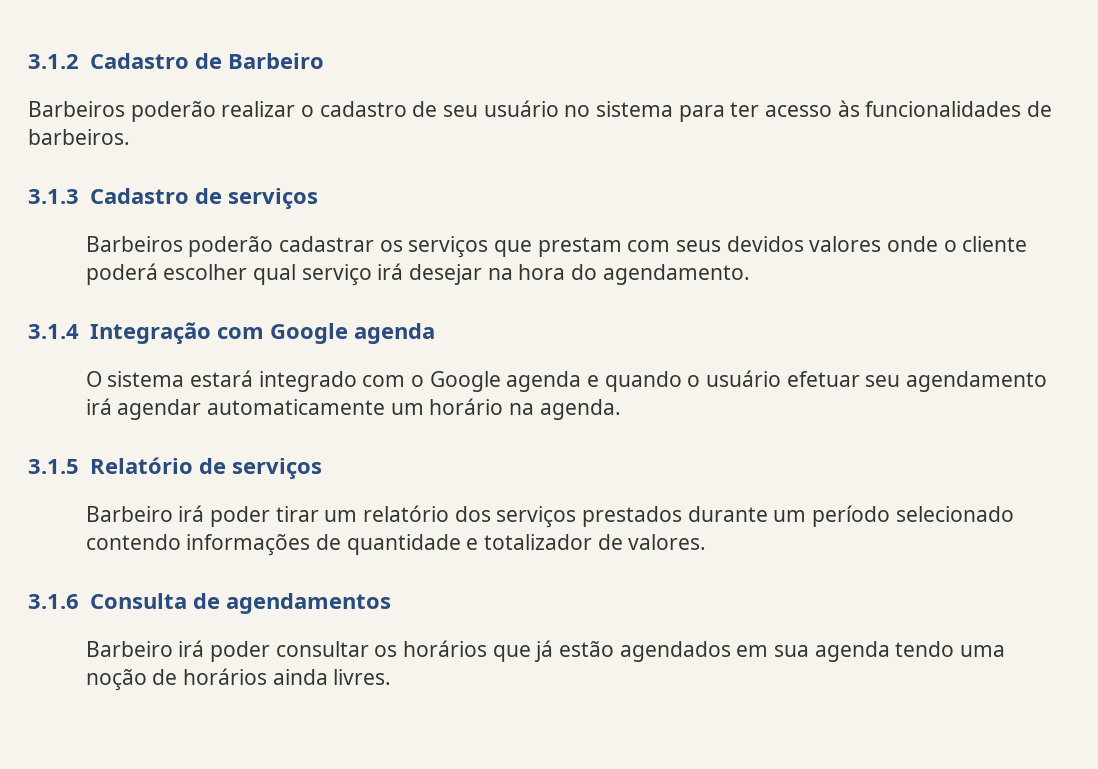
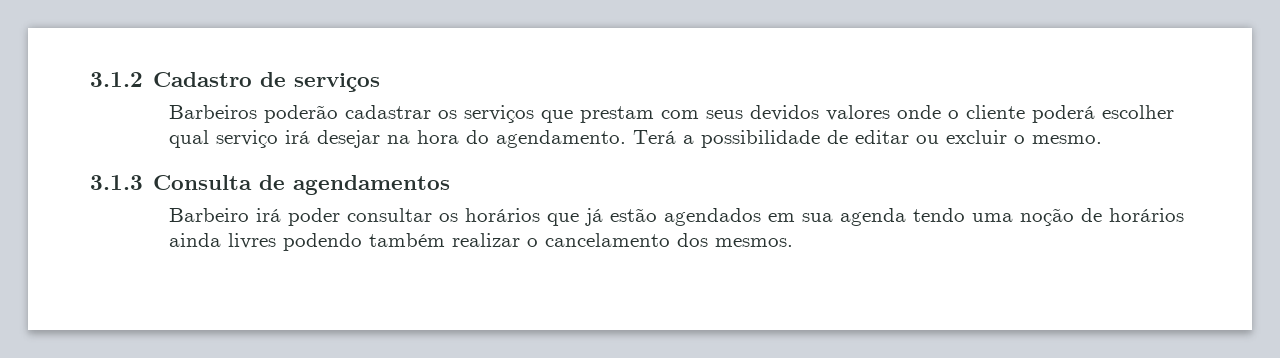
- 3.1.2 Cadastro de Barbeiro
- Barbeiros poderão realizar o cadastro de seu usuário no sistema para ter acesso às funcionalidades de barbeiros.
- 3.1.3 Cadastro de serviços
+ 3.1.2 Cadastro de serviços
- Barbeiros poderão cadastrar os serviços que prestam com seus devidos valores onde o cliente poderá escolher qual serviço irá desejar na hora do agendamento.
- 3.1.4 Integração com Google agenda
- O sistema estará integrado com o Google agenda e quando o usuário efetuar seu agendamento irá agendar automaticamente um horário na agenda.
- 3.1.5 Relatório de serviços
- Barbeiro irá poder tirar um relatório dos serviços prestados durante um período selecionado contendo informações de quantidade e totalizador de valores.
- 3.1.6 Consulta de agendamentos
+ Barbeiros poderão cadastrar os serviços que prestam com seus devidos valores onde o cliente poderá escolher qual serviço irá desejar na hora do agendamento. Terá a possibilidade de editar ou excluir o mesmo.
+ 3.1.3 Consulta de agendamentos
- Barbeiro irá poder consultar os horários que já estão agendados em sua agenda tendo uma noção de horários ainda livres.
+ Barbeiro irá poder consultar os horários que já estão agendados em sua agenda tendo uma noção de horários ainda livres podendo também realizar o cancelamento dos mesmos.

